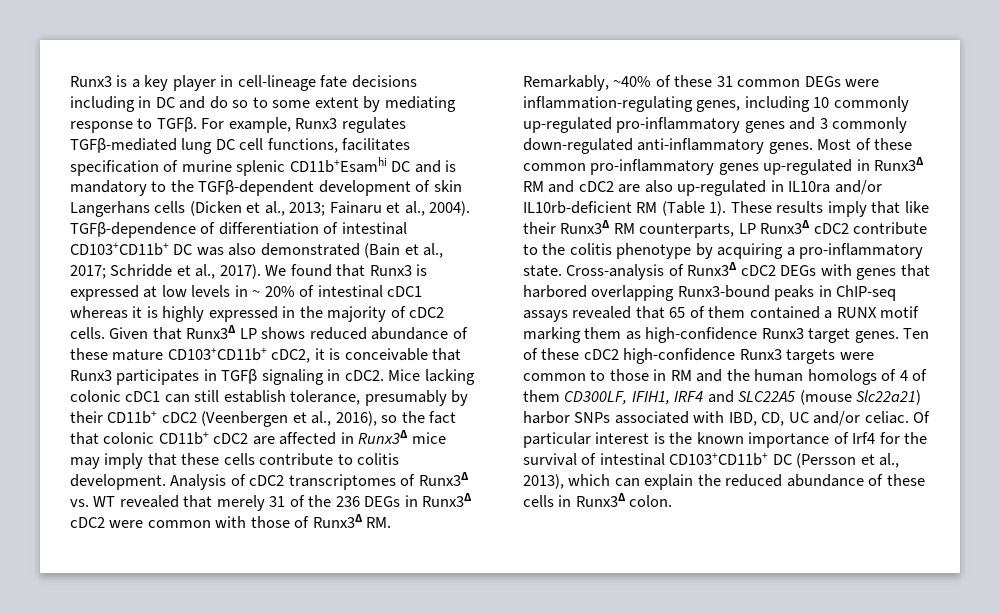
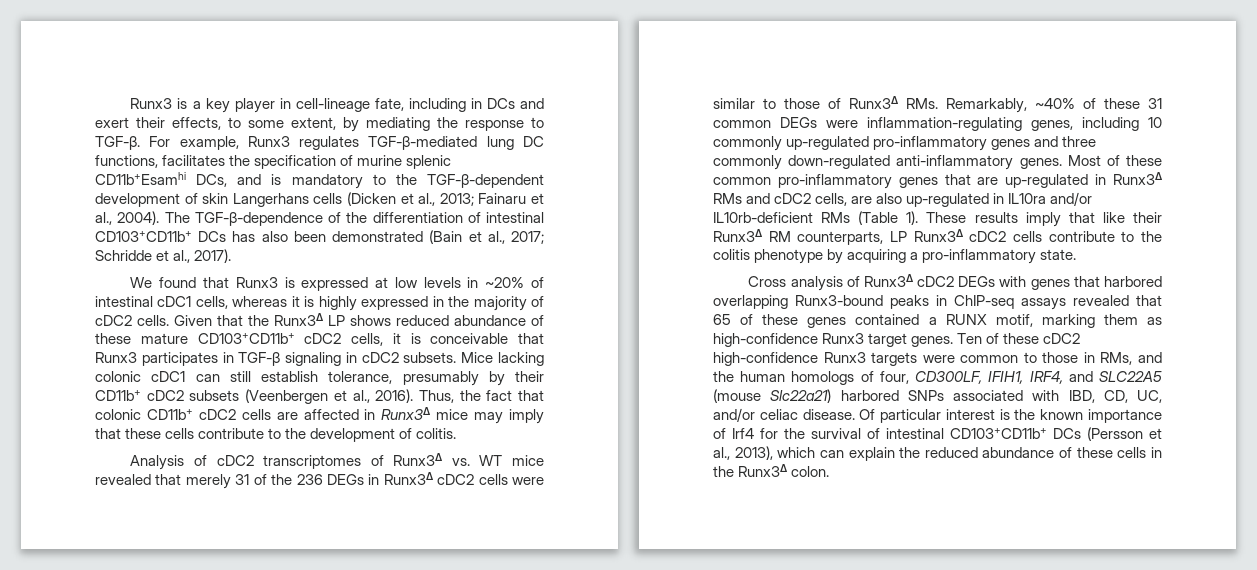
- Runx3 is a key player in cell-lineage fate decisions including in DC and do so to some extent by mediating response to TGFβ.
+ Runx3 is a key player in cell-lineage fate, including in DCs and exert their effects, to some extent, by mediating the response to TGF-β.
- For example, Runx3 regulates TGFβ-mediated lung DC cell functions, facilitates specification of murine splenic CD11b+Esamhi DC and is mandatory to the TGFβ-dependent development of skin Langerhans cells (Dicken et al., 2013; Fainaru et al., 2004).
+ For example, Runx3 regulates TGF-β-mediated lung DC functions, facilitates the specification of murine splenic CD11b+Esamhi DCs, and is mandatory to the TGF-β-dependent development of skin Langerhans cells (Dicken et al., 2013; Fainaru et al., 2004).
- TGFβ-dependence of differentiation of intestinal CD103+CD11b+ DC was also demonstrated (Bain et al., 2017; Schridde et al., 2017). We found that Runx3 is expressed at low levels in ~ 20% of intestinal cDC1 whereas it is highly expressed in the majority of cDC2 cells.
+ The TGF-β-dependence of the differentiation of intestinal CD103+CD11b+ DCs has also been demonstrated (Bain et al., 2017; Schridde et al., 2017).
+ We found that Runx3 is expressed at low levels in ~20% of intestinal cDC1 cells, whereas it is highly expressed in the majority of cDC2 cells.
- Given that Runx3Δ LP shows reduced abundance of these mature CD103+CD11b+ cDC2, it is conceivable that Runx3 participates in TGFβ signaling in cDC2.
+ Given that the Runx3Δ LP shows reduced abundance of these mature CD103+CD11b+ cDC2 cells, it is conceivable that Runx3 participates in TGF-β signaling in cDC2 subsets.
- Mice lacking colonic cDC1 can still establish tolerance, presumably by their CD11b+ cDC2 (Veenbergen et al., 2016), so the fact that colonic CD11b+ cDC2 are affected in Runx3Δ mice may imply that these cells contribute to colitis development. Analysis of cDC2 transcriptomes of Runx3Δ vs. WT revealed that merely 31 of the 236 DEGs in Runx3Δ cDC2 were common with those of Runx3Δ RM. Remarkably, ~40% of these 31 common DEGs were inflammation-regulating genes, including 10 commonly up-regulated pro-inflammatory genes and 3 commonly down-regulated anti-inflammatory genes.
+ Mice lacking colonic cDC1 can still establish tolerance, presumably by their CD11b+ cDC2 subsets (Veenbergen et al., 2016). Thus, the fact that colonic CD11b+ cDC2 cells are affected in Runx3Δ mice may imply that these cells contribute to the development of colitis.
+ Analysis of cDC2 transcriptomes of Runx3Δ vs. WT mice revealed that merely 31 of the 236 DEGs in Runx3Δ cDC2 cells were similar to those of Runx3Δ RMs. Remarkably, ~40% of these 31 common DEGs were inflammation-regulating genes, including 10 commonly up-regulated pro-inflammatory genes and three commonly down-regulated anti-inflammatory genes.
- Most of these common pro-inflammatory genes up-regulated in Runx3Δ RM and cDC2 are also up-regulated in IL10ra and/or IL10rb-deficient RM (Table 1).
+ Most of these common pro-inflammatory genes that are up-regulated in Runx3Δ RMs and cDC2 cells, are also up-regulated in IL10ra and/or IL10rb-deficient RMs (Table 1).
- These results imply that like their Runx3Δ RM counterparts, LP Runx3Δ cDC2 contribute to the colitis phenotype by acquiring a pro-inflammatory state. Cross-analysis of Runx3Δ cDC2 DEGs with genes that harbored overlapping Runx3-bound peaks in ChIP-seq assays revealed that 65 of them contained a RUNX motif marking them as high-confidence Runx3 target genes.
+ These results imply that like their Runx3Δ RM counterparts, LP Runx3Δ cDC2 cells contribute to the colitis phenotype by acquiring a pro-inflammatory state.
+ Cross analysis of Runx3Δ cDC2 DEGs with genes that harbored overlapping Runx3-bound peaks in ChIP-seq assays revealed that 65 of these genes contained a RUNX motif, marking them as high-confidence Runx3 target genes.
- Ten of these cDC2 high-confidence Runx3 targets were common to those in RM and the human homologs of 4 of them CD300LF, IFIH1, IRF4 and SLC22A5 (mouse Slc22a21) harbor SNPs associated with IBD, CD, UC and/or celiac.
+ Ten of these cDC2 high-confidence Runx3 targets were common to those in RMs, and the human homologs of four, CD300LF, IFIH1, IRF4, and SLC22A5 (mouse Slc22a21) harbored SNPs associated with IBD, CD, UC, and/or celiac disease.
- Of particular interest is the known importance of Irf4 for the survival of intestinal CD103+CD11b+ DC (Persson et al., 2013), which can explain the reduced abundance of these cells in Runx3Δ colon.
+ Of particular interest is the known importance of Irf4 for the survival of intestinal CD103+CD11b+ DCs (Persson et al., 2013), which can explain the reduced abundance of these cells in the Runx3Δ colon.

